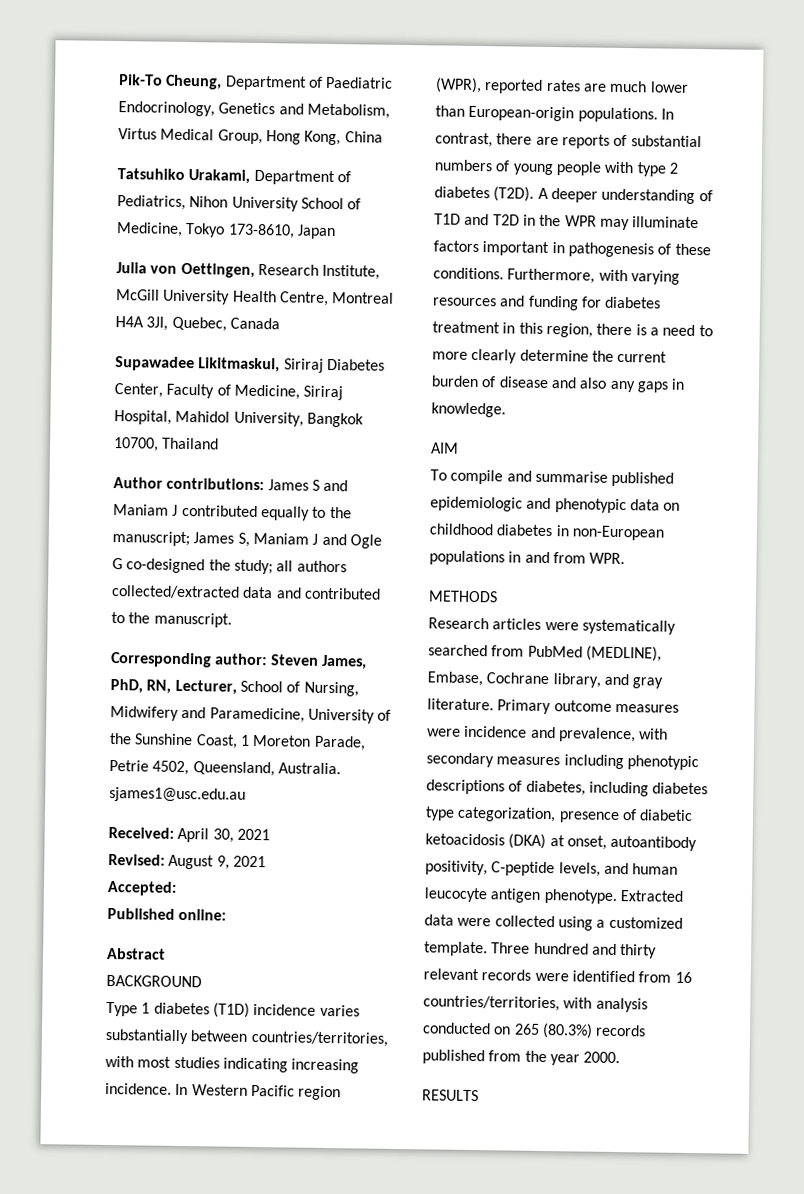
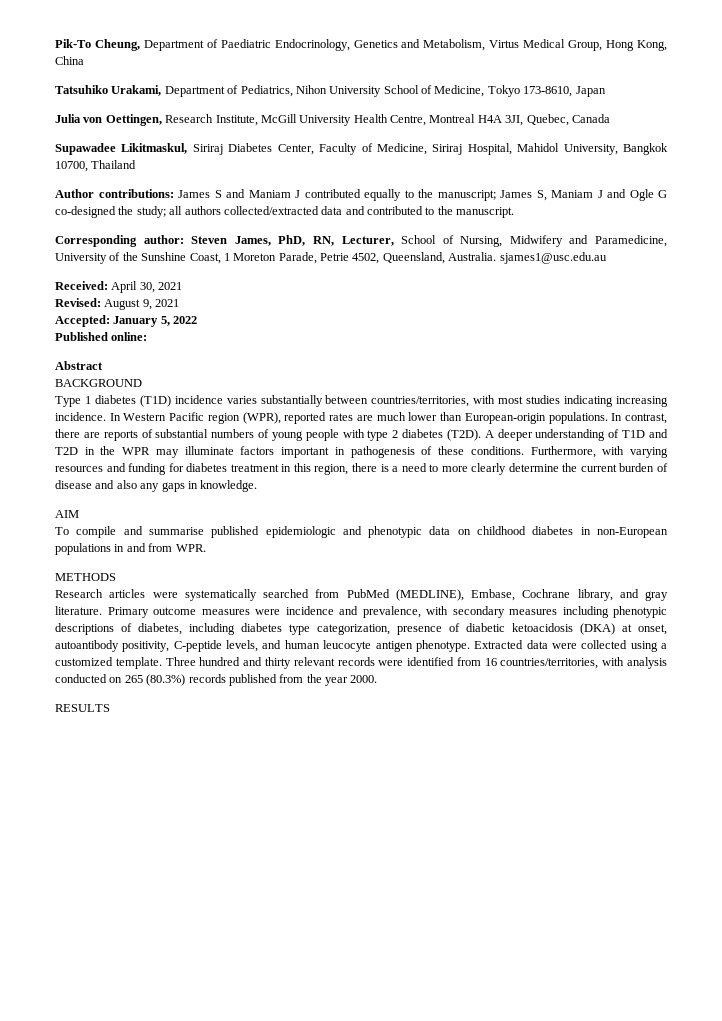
- Accepted:
+ Accepted: January 5, 2022

